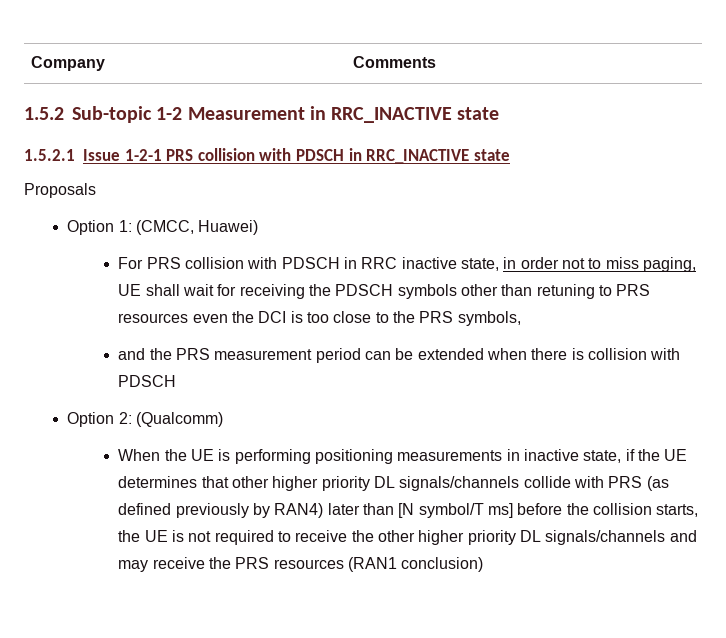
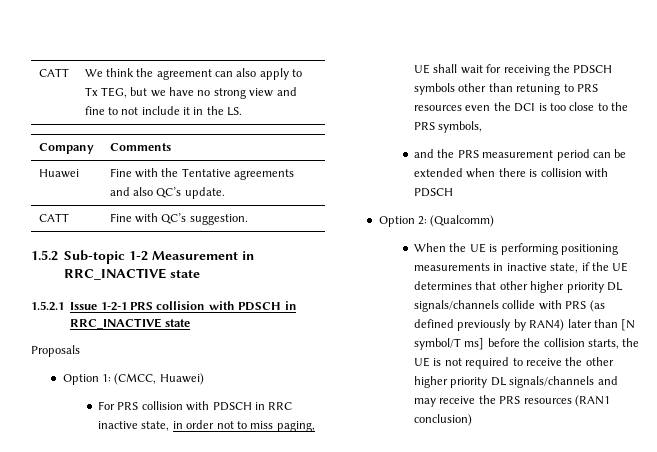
+ CATT | We think the agreement can also apply to Tx TEG, but we have no strong view and fine to not include it in the LS.
  Company | Comments
+ Huawei | Fine with the Tentative agreements and also QC’s update.
+ CATT | Fine with QC’s suggestion.

